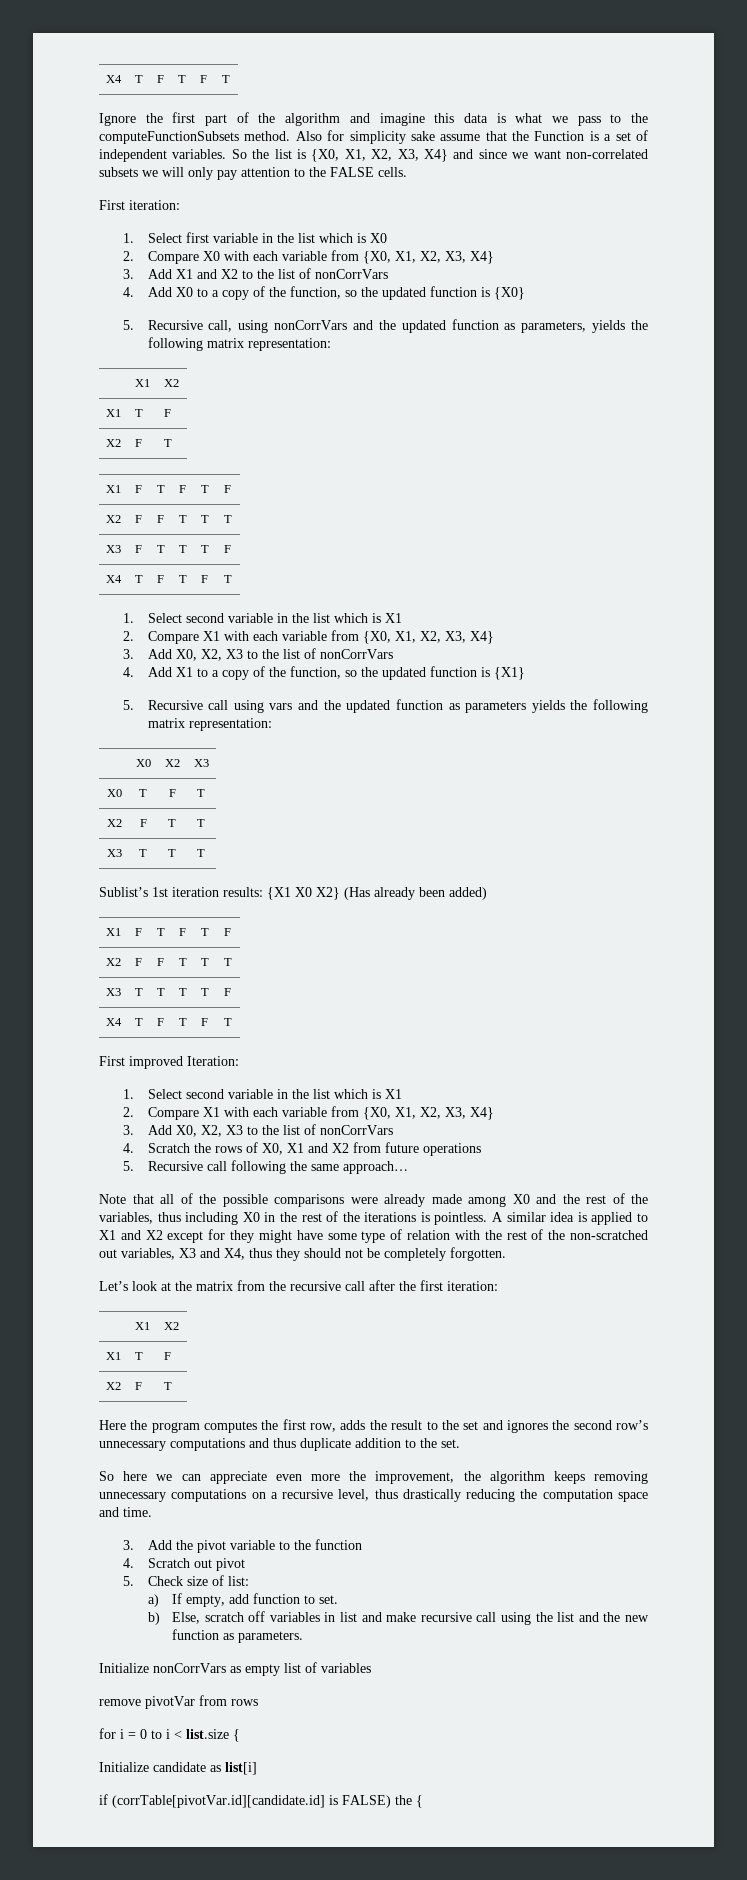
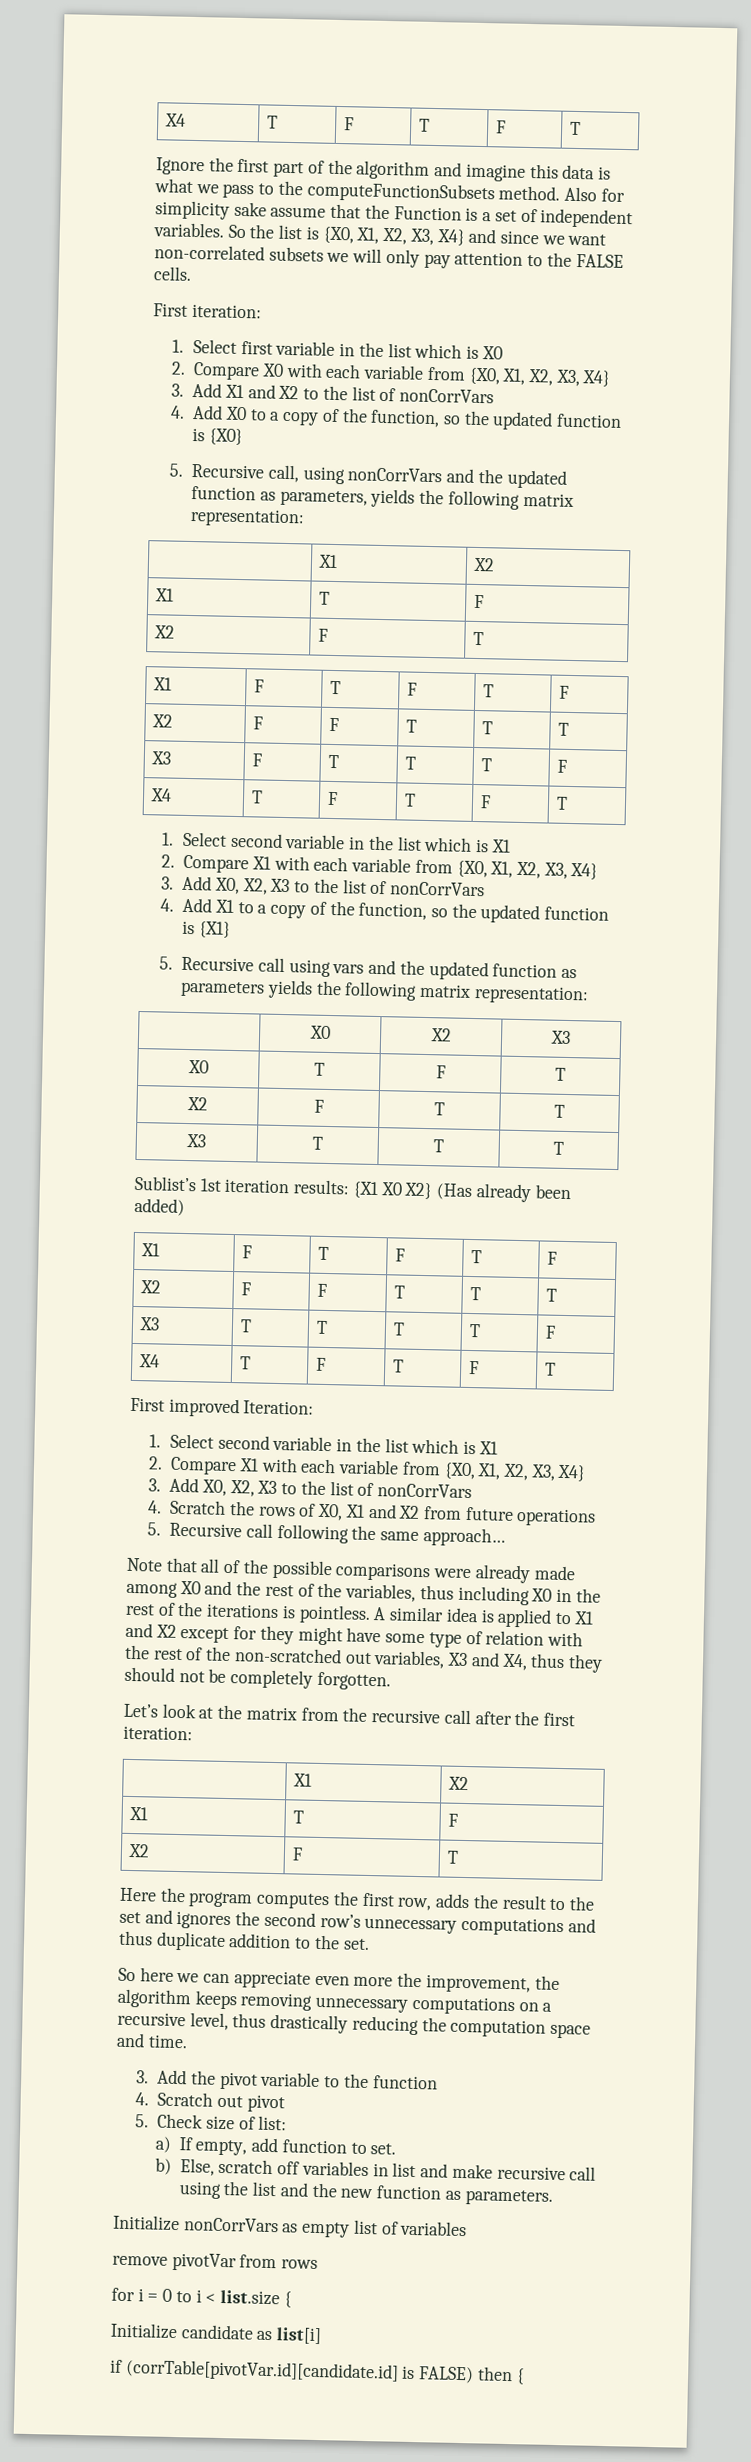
- if (corrTable[pivotVar.id][candidate.id] is FALSE) the {
+ if (corrTable[pivotVar.id][candidate.id] is FALSE) then {

